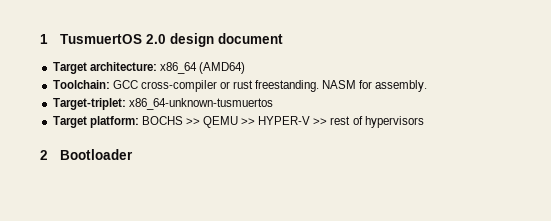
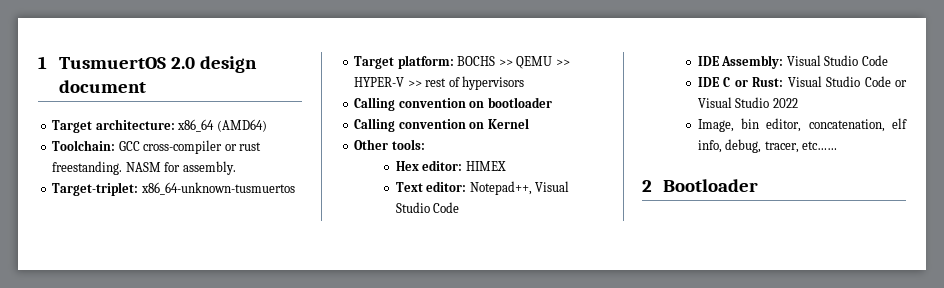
+ Calling convention on bootloader
+ Calling convention on Kernel
+ Other tools:
+ Hex editor: HIMEX
+ Text editor: Notepad++, Visual Studio Code
+ IDE Assembly: Visual Studio Code
+ IDE C or Rust: Visual Studio Code or Visual Studio 2022
+ Image, bin editor, concatenation, elf info, debug, tracer, etc……

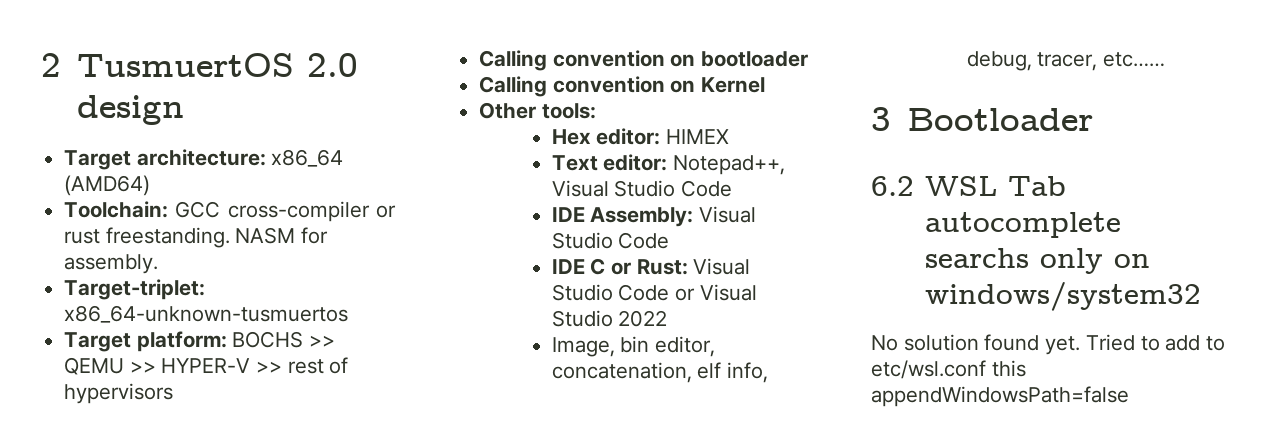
- 1 TusmuertOS 2.0 design document
+ 2 TusmuertOS 2.0 design
- 2 Bootloader
+ 3 Bootloader
+ 6.2 WSL Tab autocomplete searchs only on windows/system32
+ No solution found yet. Tried to add to etc/wsl.conf this appendWindowsPath=false

